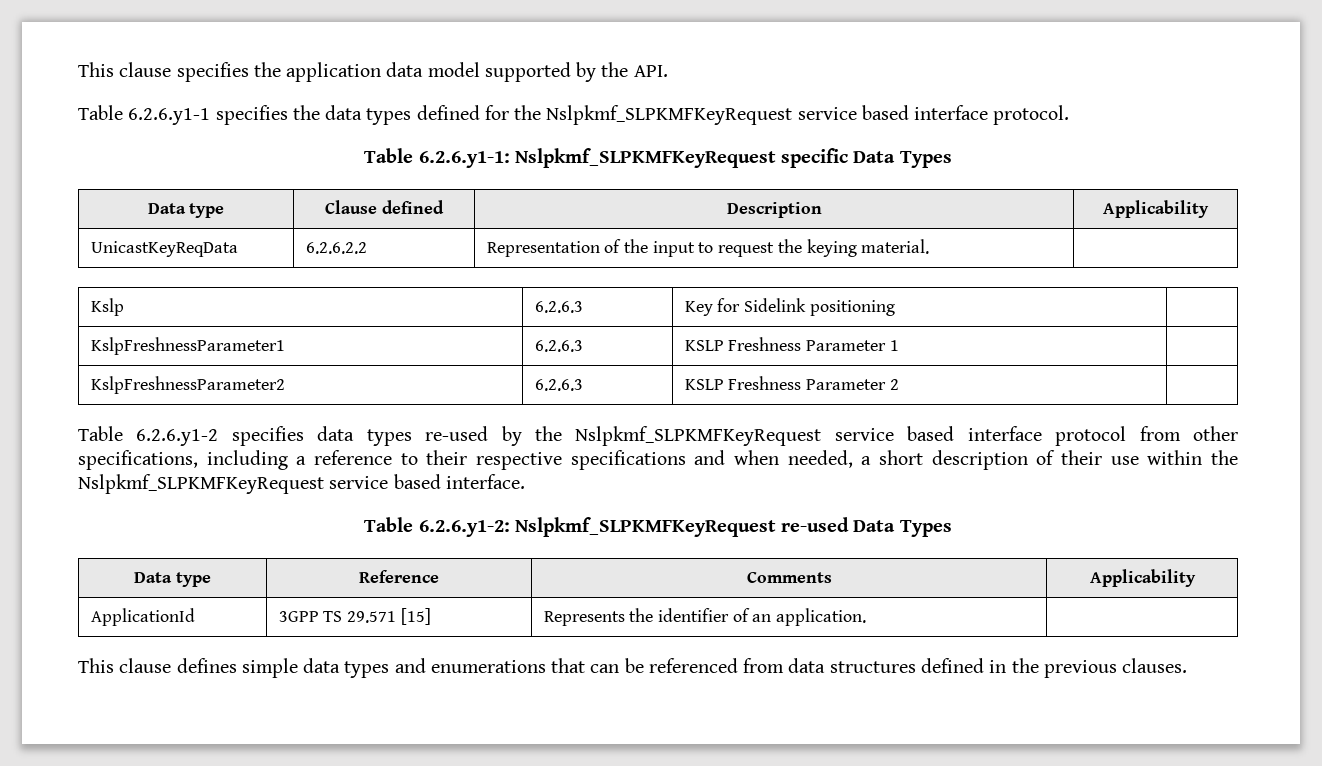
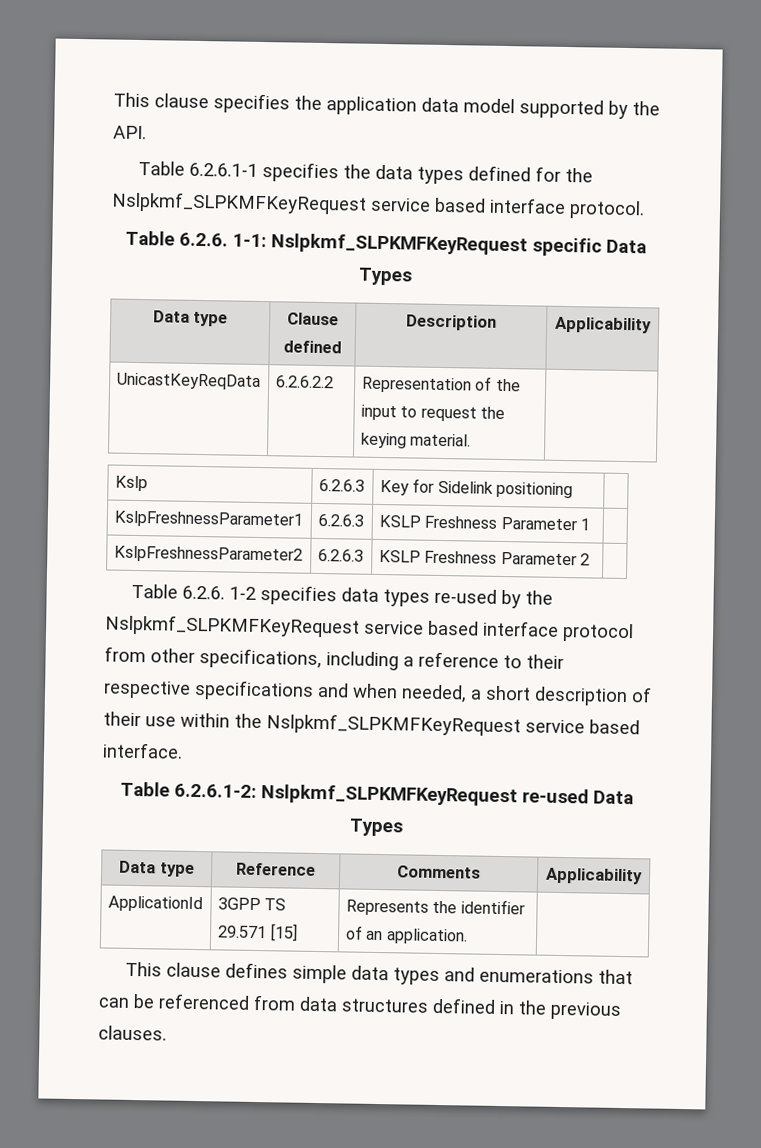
- Table 6.2.6.y1-1 specifies the data types defined for the Nslpkmf_SLPKMFKeyRequest service based interface protocol.
+ Table 6.2.6.1-1 specifies the data types defined for the Nslpkmf_SLPKMFKeyRequest service based interface protocol.
- Table 6.2.6.y1-1: Nslpkmf_SLPKMFKeyRequest specific Data Types
+ Table 6.2.6. 1-1: Nslpkmf_SLPKMFKeyRequest specific Data Types
- Table 6.2.6.y1-2 specifies data types re-used by the Nslpkmf_SLPKMFKeyRequest service based interface protocol from other specifications, including a reference to their respective specifications and when needed, a short description of their use within the Nslpkmf_SLPKMFKeyRequest service based interface.
+ Table 6.2.6. 1-2 specifies data types re-used by the Nslpkmf_SLPKMFKeyRequest service based interface protocol from other specifications, including a reference to their respective specifications and when needed, a short description of their use within the Nslpkmf_SLPKMFKeyRequest service based interface.
- Table 6.2.6.y1-2: Nslpkmf_SLPKMFKeyRequest re-used Data Types
+ Table 6.2.6.1-2: Nslpkmf_SLPKMFKeyRequest re-used Data Types

